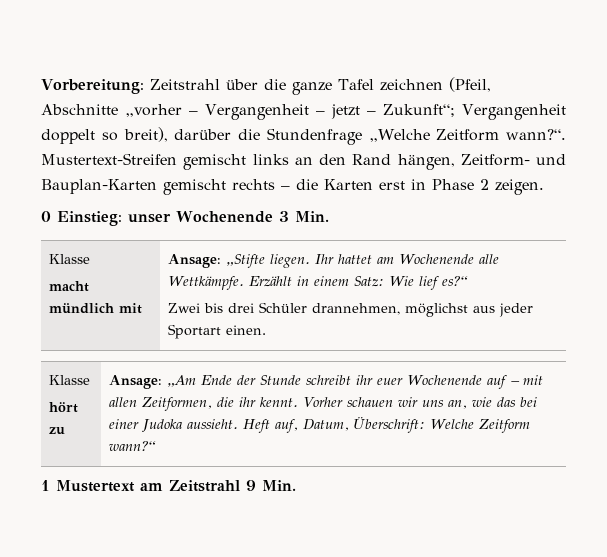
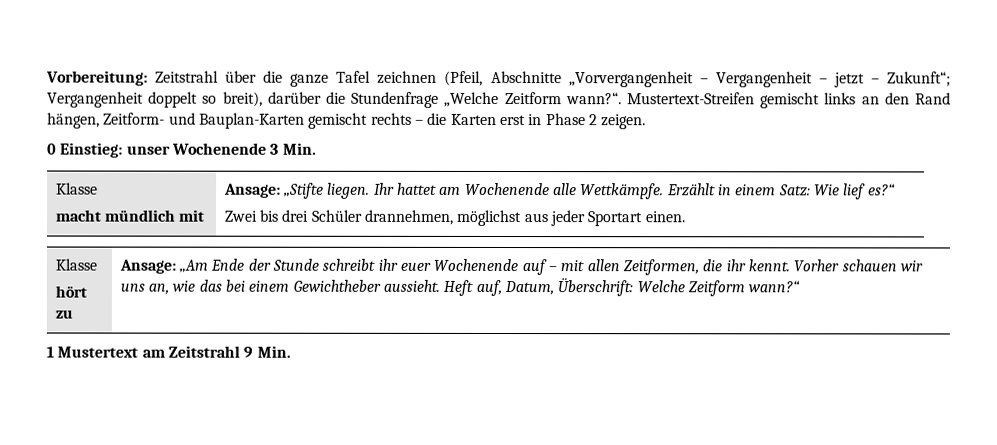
- Vorbereitung: Zeitstrahl über die ganze Tafel zeichnen (Pfeil, Abschnitte „vorher – Vergangenheit – jetzt – Zukunft“; Vergangenheit doppelt so breit), darüber die Stundenfrage „Welche Zeitform wann?“.
+ Vorbereitung: Zeitstrahl über die ganze Tafel zeichnen (Pfeil, Abschnitte „Vorvergangenheit – Vergangenheit – jetzt – Zukunft“; Vergangenheit doppelt so breit), darüber die Stundenfrage „Welche Zeitform wann?“.
  unser Wochenende 3 Min.
  Klasse
  macht mündlich mit | Ansage: „Stifte liegen. Ihr hattet am Wochenende alle Wettkämpfe. Erzählt in einem Satz: Wie lief es?“
  Zwei bis drei Schüler drannehmen, möglichst aus jeder Sportart einen.
  Klasse
- hört zu | Ansage: „Am Ende der Stunde schreibt ihr euer Wochenende auf – mit allen Zeitformen, die ihr kennt. Vorher schauen wir uns an, wie das bei einer Judoka aussieht. Heft auf, Datum, Überschrift: Welche Zeitform wann?“
+ hört zu | Ansage: „Am Ende der Stunde schreibt ihr euer Wochenende auf – mit allen Zeitformen, die ihr kennt. Vorher schauen wir uns an, wie das bei einem Gewichtheber aussieht. Heft auf, Datum, Überschrift: Welche Zeitform wann?“

